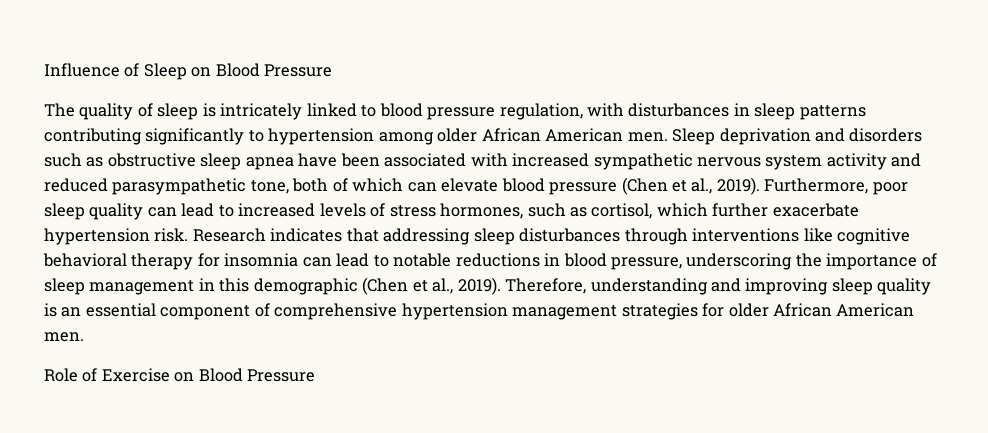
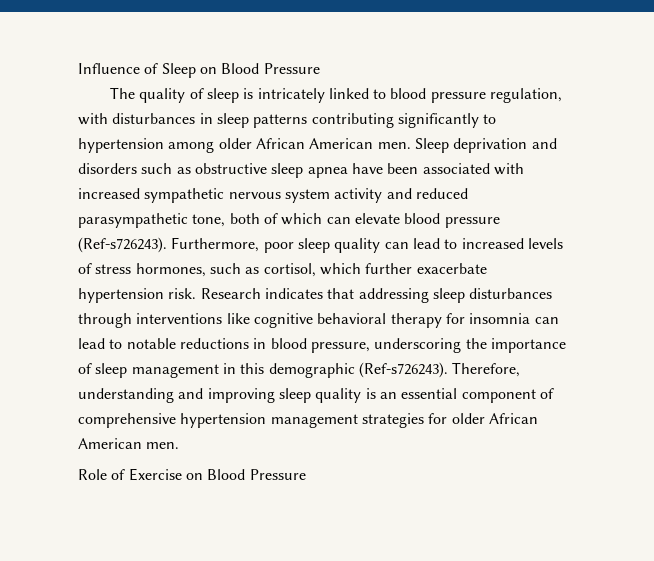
- Sleep deprivation and disorders such as obstructive sleep apnea have been associated with increased sympathetic nervous system activity and reduced parasympathetic tone, both of which can elevate blood pressure (Chen et al., 2019).
+ Sleep deprivation and disorders such as obstructive sleep apnea have been associated with increased sympathetic nervous system activity and reduced parasympathetic tone, both of which can elevate blood pressure (Ref-s726243).
- Research indicates that addressing sleep disturbances through interventions like cognitive behavioral therapy for insomnia can lead to notable reductions in blood pressure, underscoring the importance of sleep management in this demographic (Chen et al., 2019).
+ Research indicates that addressing sleep disturbances through interventions like cognitive behavioral therapy for insomnia can lead to notable reductions in blood pressure, underscoring the importance of sleep management in this demographic (Ref-s726243).

